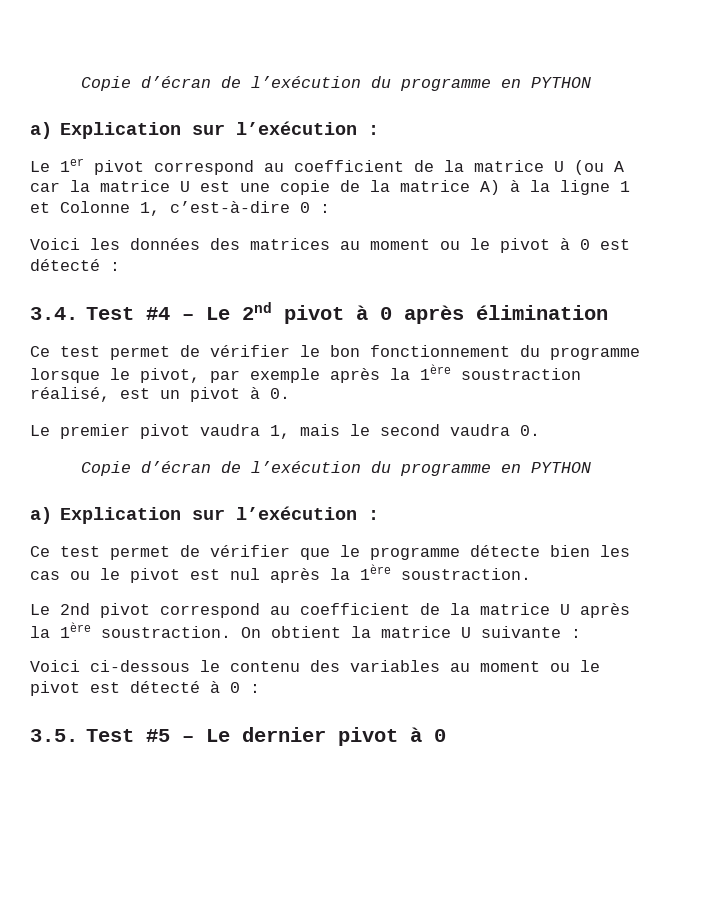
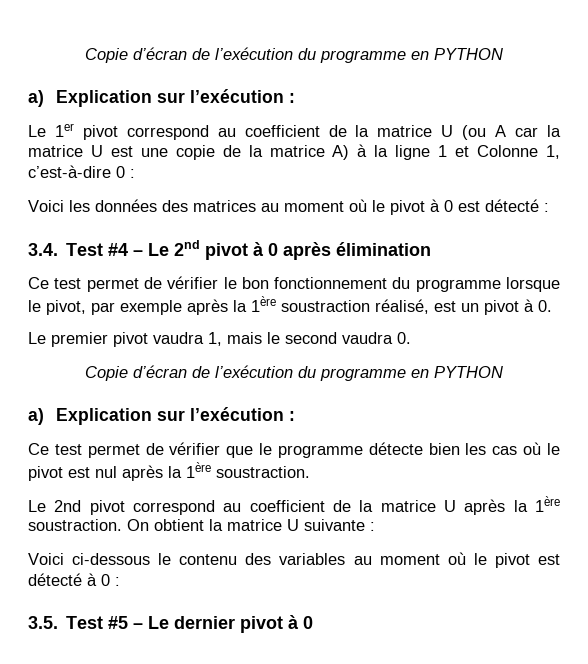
- Voici les données des matrices au moment ou le pivot à 0 est détecté :
+ Voici les données des matrices au moment où le pivot à 0 est détecté :
- Ce test permet de vérifier que le programme détecte bien les cas ou le pivot est nul après la 1ère soustraction.
+ Ce test permet de vérifier que le programme détecte bien les cas où le pivot est nul après la 1ère soustraction.
- Voici ci-dessous le contenu des variables au moment ou le pivot est détecté à 0 :
+ Voici ci-dessous le contenu des variables au moment où le pivot est détecté à 0 :

